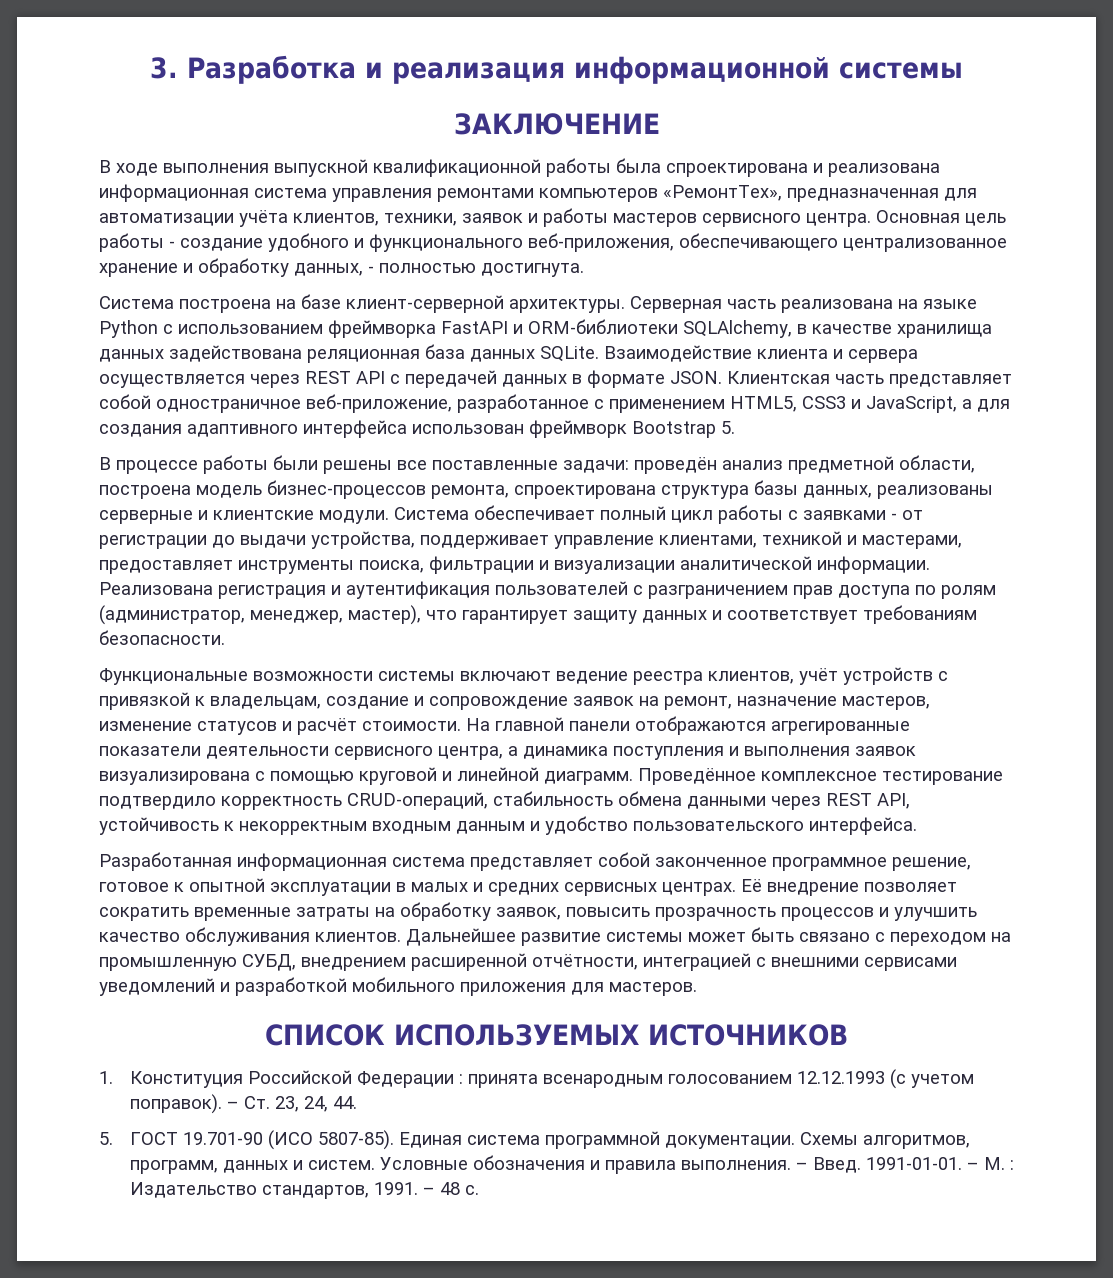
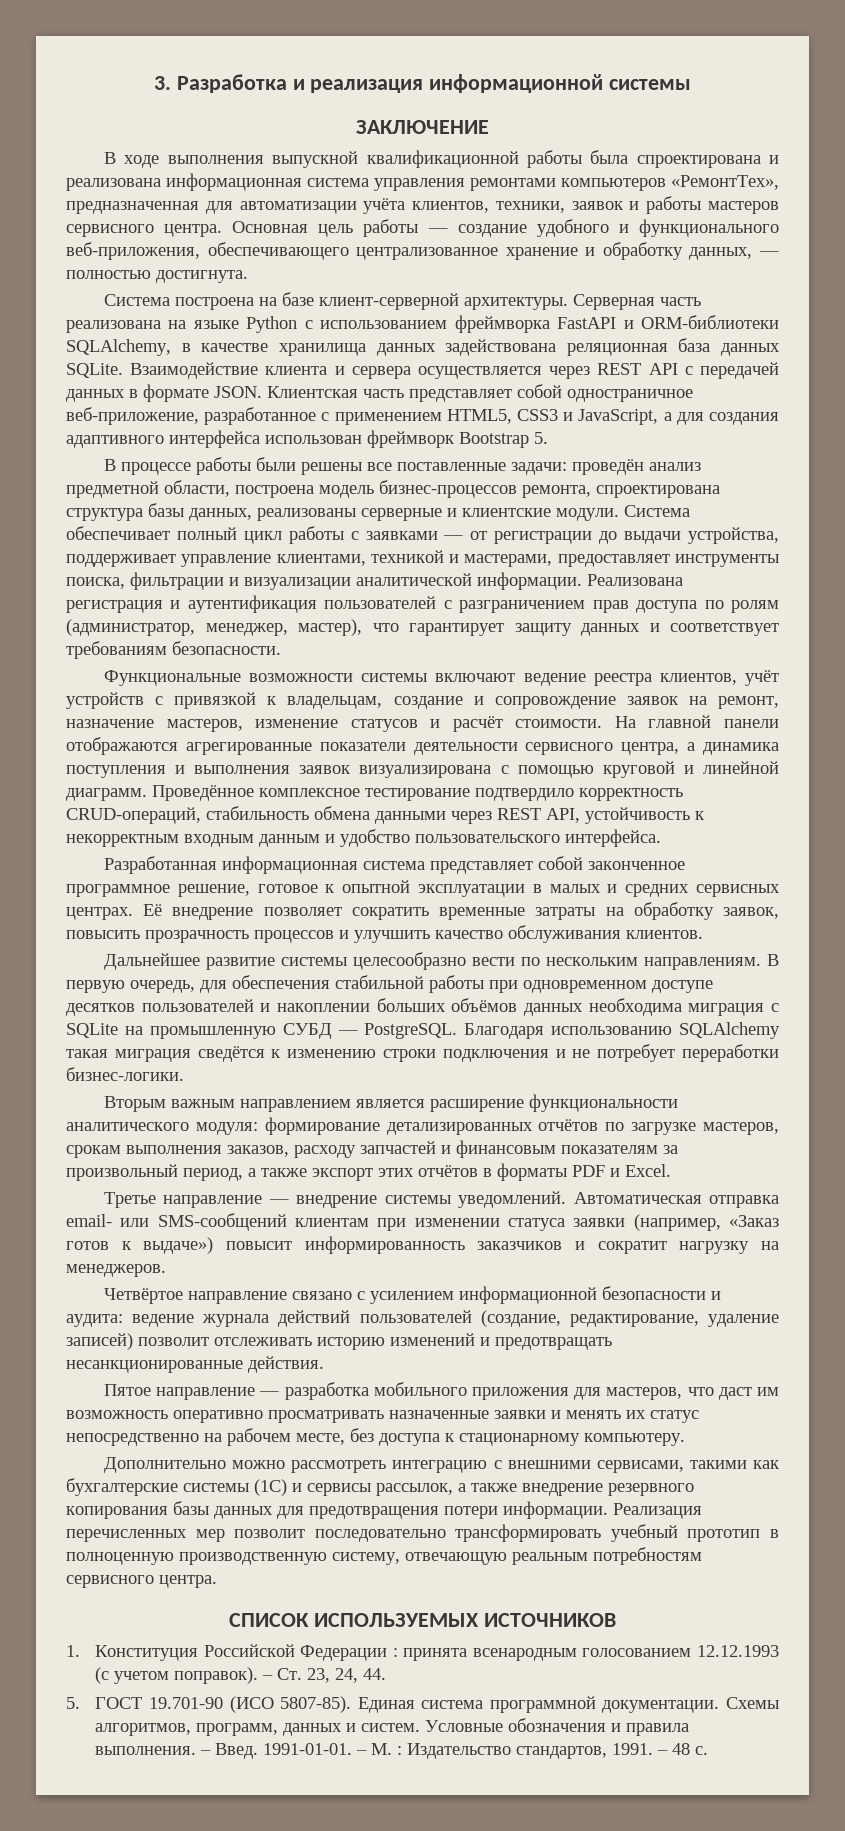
- Основная цель работы - создание удобного и функционального веб-приложения, обеспечивающего централизованное хранение и обработку данных, - полностью достигнута.
+ Основная цель работы — создание удобного и функционального веб-приложения, обеспечивающего централизованное хранение и обработку данных, — полностью достигнута.
- Система обеспечивает полный цикл работы с заявками - от регистрации до выдачи устройства, поддерживает управление клиентами, техникой и мастерами, предоставляет инструменты поиска, фильтрации и визуализации аналитической информации.
+ Система обеспечивает полный цикл работы с заявками — от регистрации до выдачи устройства, поддерживает управление клиентами, техникой и мастерами, предоставляет инструменты поиска, фильтрации и визуализации аналитической информации.
- Её внедрение позволяет сократить временные затраты на обработку заявок, повысить прозрачность процессов и улучшить качество обслуживания клиентов. Дальнейшее развитие системы может быть связано с переходом на промышленную СУБД, внедрением расширенной отчётности, интеграцией с внешними сервисами уведомлений и разработкой мобильного приложения для мастеров.
+ Её внедрение позволяет сократить временные затраты на обработку заявок, повысить прозрачность процессов и улучшить качество обслуживания клиентов.
+ Дальнейшее развитие системы целесообразно вести по нескольким направлениям. В первую очередь, для обеспечения стабильной работы при одновременном доступе десятков пользователей и накоплении больших объёмов данных необходима миграция с SQLite на промышленную СУБД — PostgreSQL. Благодаря использованию SQLAlchemy такая миграция сведётся к изменению строки подключения и не потребует переработки бизнес-логики.
+ Вторым важным направлением является расширение функциональности аналитического модуля: формирование детализированных отчётов по загрузке мастеров, срокам выполнения заказов, расходу запчастей и финансовым показателям за произвольный период, а также экспорт этих отчётов в форматы PDF и Excel.
+ Третье направление — внедрение системы уведомлений. Автоматическая отправка email- или SMS-сообщений клиентам при изменении статуса заявки (например, «Заказ готов к выдаче») повысит информированность заказчиков и сократит нагрузку на менеджеров.
+ Четвёртое направление связано с усилением информационной безопасности и аудита: ведение журнала действий пользователей (создание, редактирование, удаление записей) позволит отслеживать историю изменений и предотвращать несанкционированные действия.
+ Пятое направление — разработка мобильного приложения для мастеров, что даст им возможность оперативно просматривать назначенные заявки и менять их статус непосредственно на рабочем месте, без доступа к стационарному компьютеру.
+ Дополнительно можно рассмотреть интеграцию с внешними сервисами, такими как бухгалтерские системы (1С) и сервисы рассылок, а также внедрение резервного копирования базы данных для предотвращения потери информации. Реализация перечисленных мер позволит последовательно трансформировать учебный прототип в полноценную производственную систему, отвечающую реальным потребностям сервисного центра.

